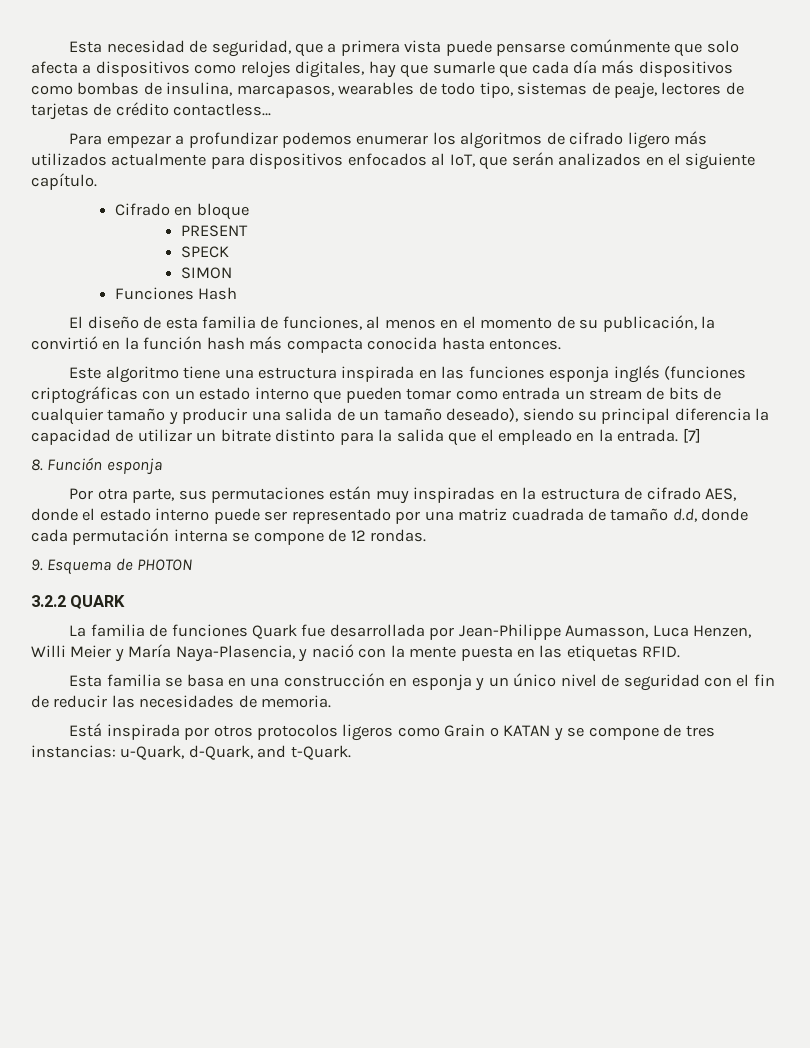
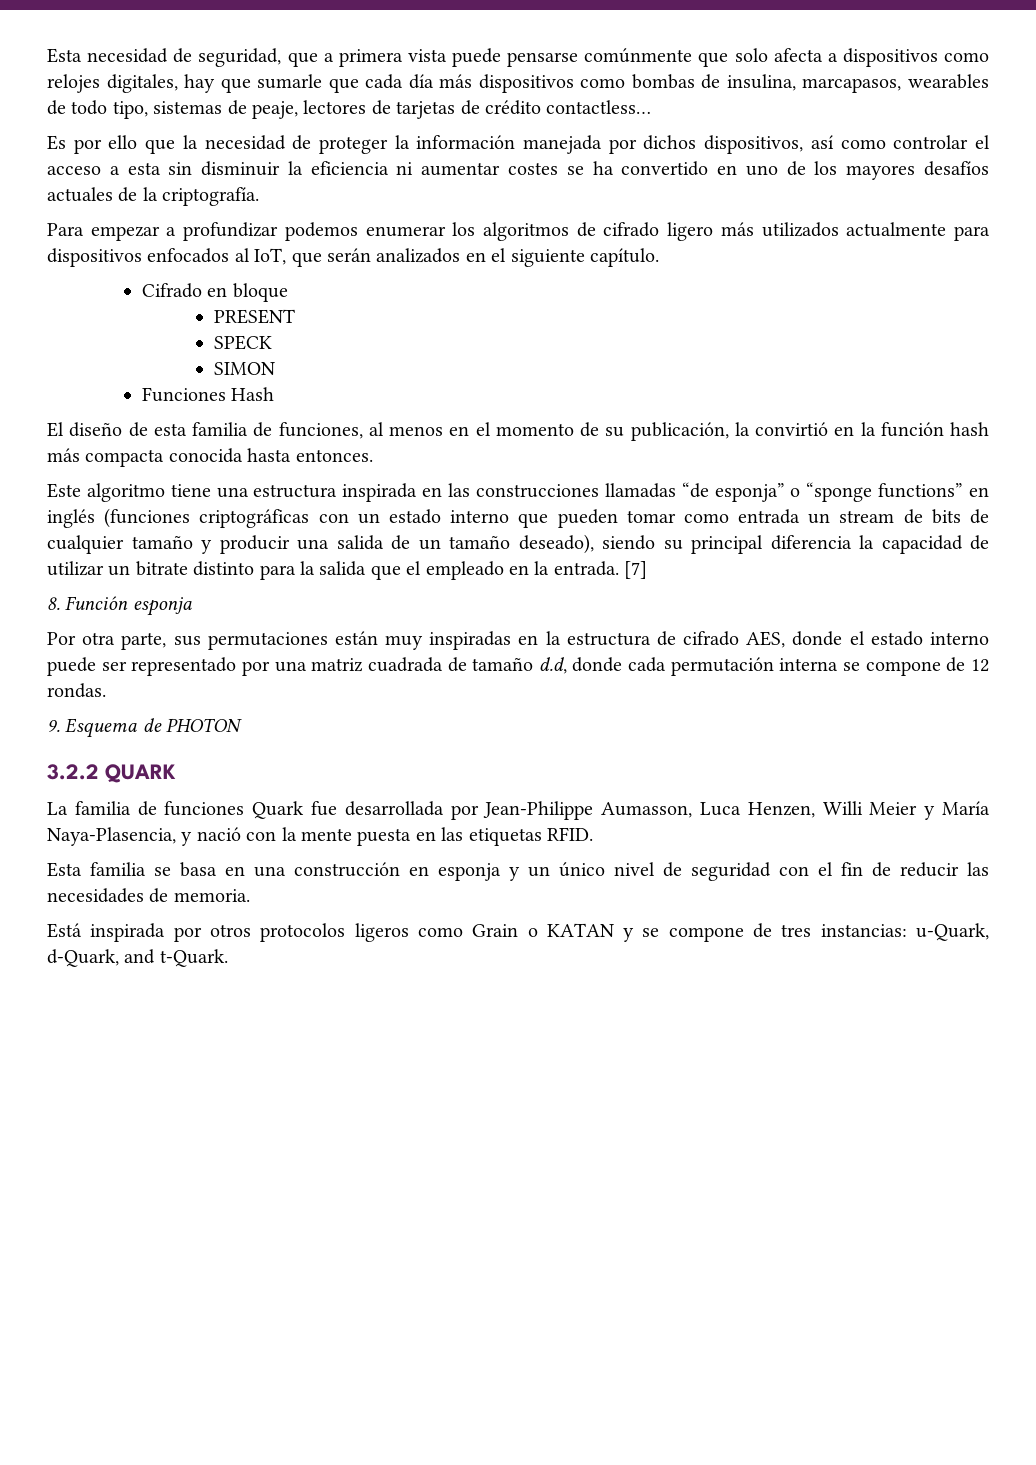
+ Es por ello que la necesidad de proteger la información manejada por dichos dispositivos, así como controlar el acceso a esta sin disminuir la eficiencia ni aumentar costes se ha convertido en uno de los mayores desafíos actuales de la criptografía.
- Este algoritmo tiene una estructura inspirada en las funciones esponja inglés (funciones criptográficas con un estado interno que pueden tomar como entrada un stream de bits de cualquier tamaño y producir una salida de un tamaño deseado), siendo su principal diferencia la capacidad de utilizar un bitrate distinto para la salida que el empleado en la entrada.
+ Este algoritmo tiene una estructura inspirada en las construcciones llamadas “de esponja” o “sponge functions” en inglés (funciones criptográficas con un estado interno que pueden tomar como entrada un stream de bits de cualquier tamaño y producir una salida de un tamaño deseado), siendo su principal diferencia la capacidad de utilizar un bitrate distinto para la salida que el empleado en la entrada.

